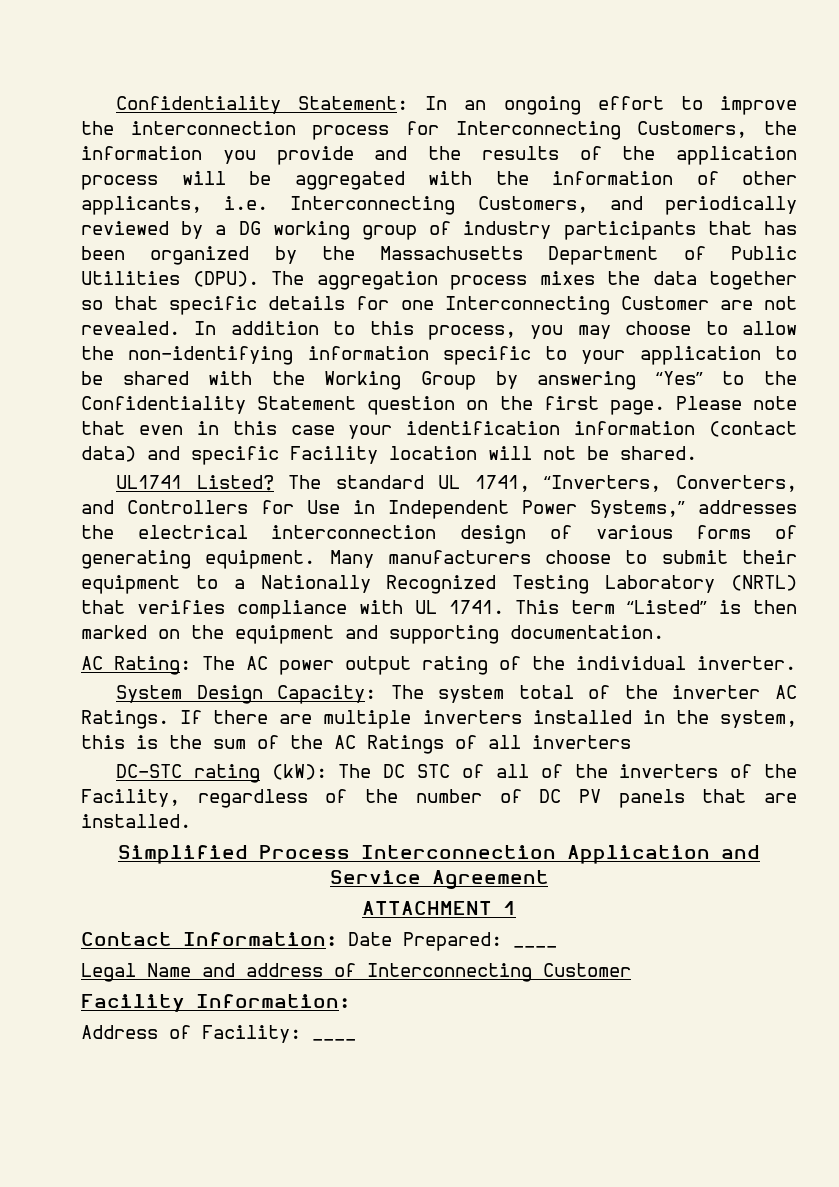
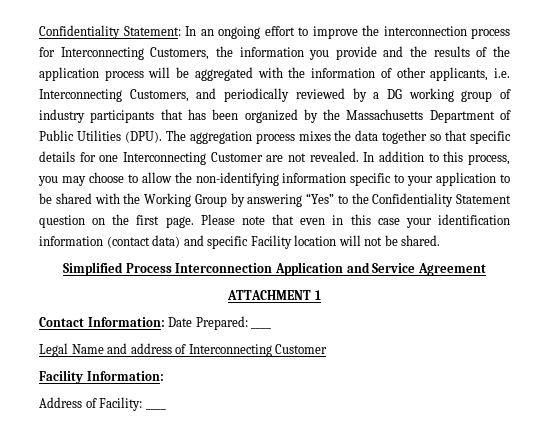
- UL1741 Listed? The standard UL 1741, “Inverters, Converters, and Controllers for Use in Independent Power Systems,” addresses the electrical interconnection design of various forms of generating equipment. Many manufacturers choose to submit their equipment to a Nationally Recognized Testing Laboratory (NRTL) that verifies compliance with UL 1741. This term “Listed” is then marked on the equipment and supporting documentation.
- AC Rating: The AC power output rating of the individual inverter.
- System Design Capacity: The system total of the inverter AC Ratings. If there are multiple inverters installed in the system, this is the sum of the AC Ratings of all inverters
- DC-STC rating (kW): The DC STC of all of the inverters of the Facility, regardless of the number of DC PV panels that are installed.

